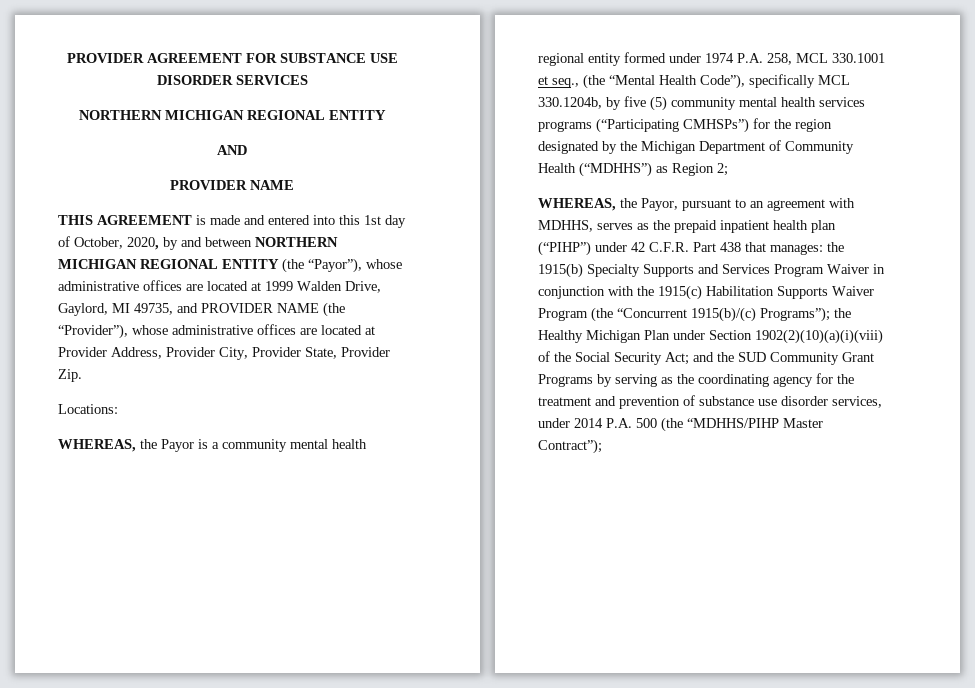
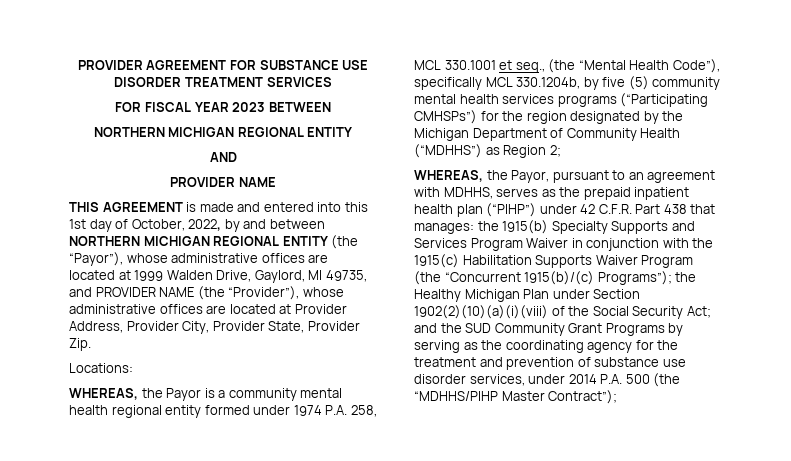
- PROVIDER AGREEMENT FOR SUBSTANCE USE DISORDER SERVICES
+ PROVIDER AGREEMENT FOR SUBSTANCE USE DISORDER TREATMENT SERVICES
+ FOR FISCAL YEAR 2023 BETWEEN
- THIS AGREEMENT is made and entered into this 1st day of October, 2020, by and between NORTHERN MICHIGAN REGIONAL ENTITY (the “Payor”), whose administrative offices are located at 1999 Walden Drive, Gaylord, MI 49735, and PROVIDER NAME (the “Provider”), whose administrative offices are located at Provider Address, Provider City, Provider State, Provider Zip.
+ THIS AGREEMENT is made and entered into this 1st day of October, 2022, by and between NORTHERN MICHIGAN REGIONAL ENTITY (the “Payor”), whose administrative offices are located at 1999 Walden Drive, Gaylord, MI 49735, and PROVIDER NAME (the “Provider”), whose administrative offices are located at Provider Address, Provider City, Provider State, Provider Zip.

